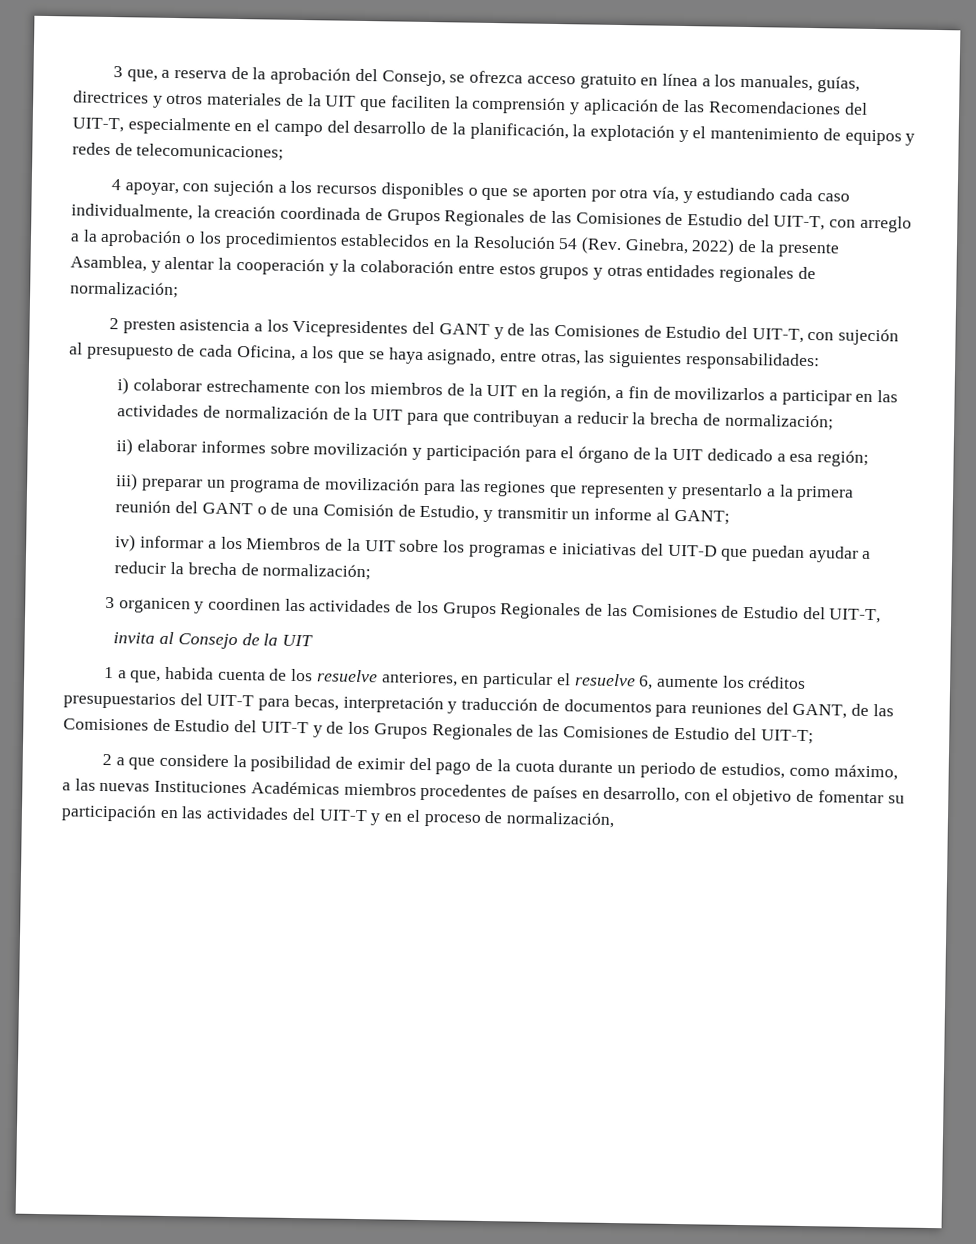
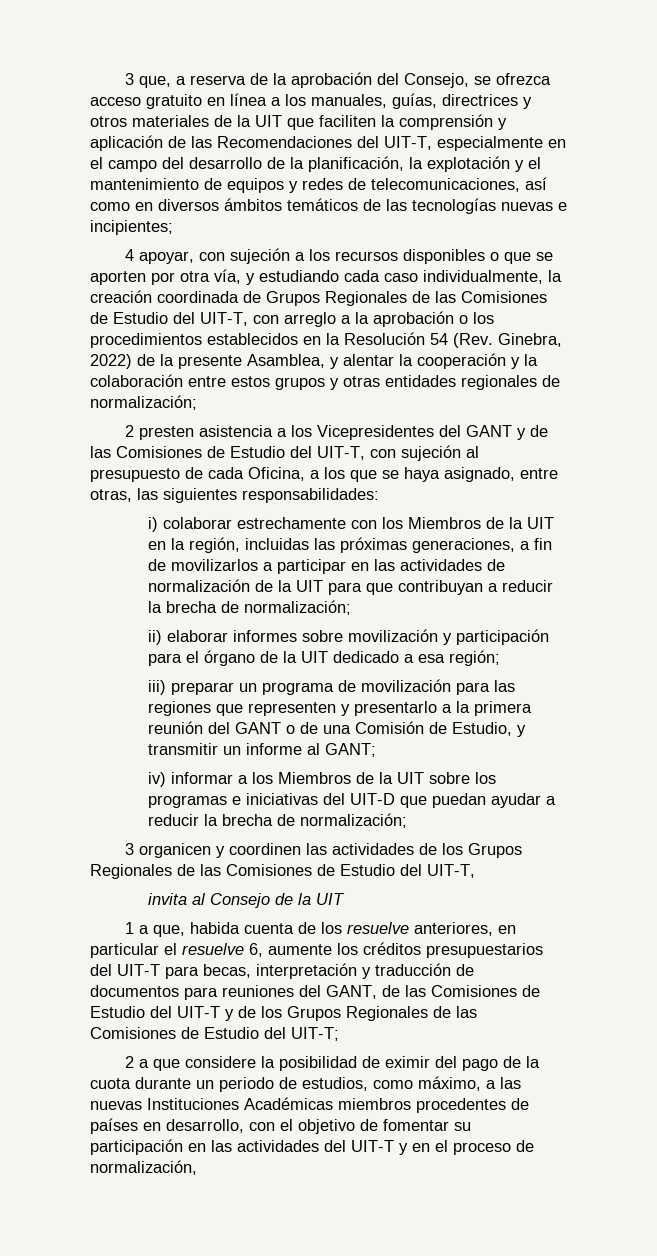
- 3 que, a reserva de la aprobación del Consejo, se ofrezca acceso gratuito en línea a los manuales, guías, directrices y otros materiales de la UIT que faciliten la comprensión y aplicación de las Recomendaciones del UIT-T, especialmente en el campo del desarrollo de la planificación, la explotación y el mantenimiento de equipos y redes de telecomunicaciones;
+ 3 que, a reserva de la aprobación del Consejo, se ofrezca acceso gratuito en línea a los manuales, guías, directrices y otros materiales de la UIT que faciliten la comprensión y aplicación de las Recomendaciones del UIT-T, especialmente en el campo del desarrollo de la planificación, la explotación y el mantenimiento de equipos y redes de telecomunicaciones, así como en diversos ámbitos temáticos de las tecnologías nuevas e incipientes;
- i) colaborar estrechamente con los miembros de la UIT en la región, a fin de movilizarlos a participar en las actividades de normalización de la UIT para que contribuyan a reducir la brecha de normalización;
+ i) colaborar estrechamente con los Miembros de la UIT en la región, incluidas las próximas generaciones, a fin de movilizarlos a participar en las actividades de normalización de la UIT para que contribuyan a reducir la brecha de normalización;

